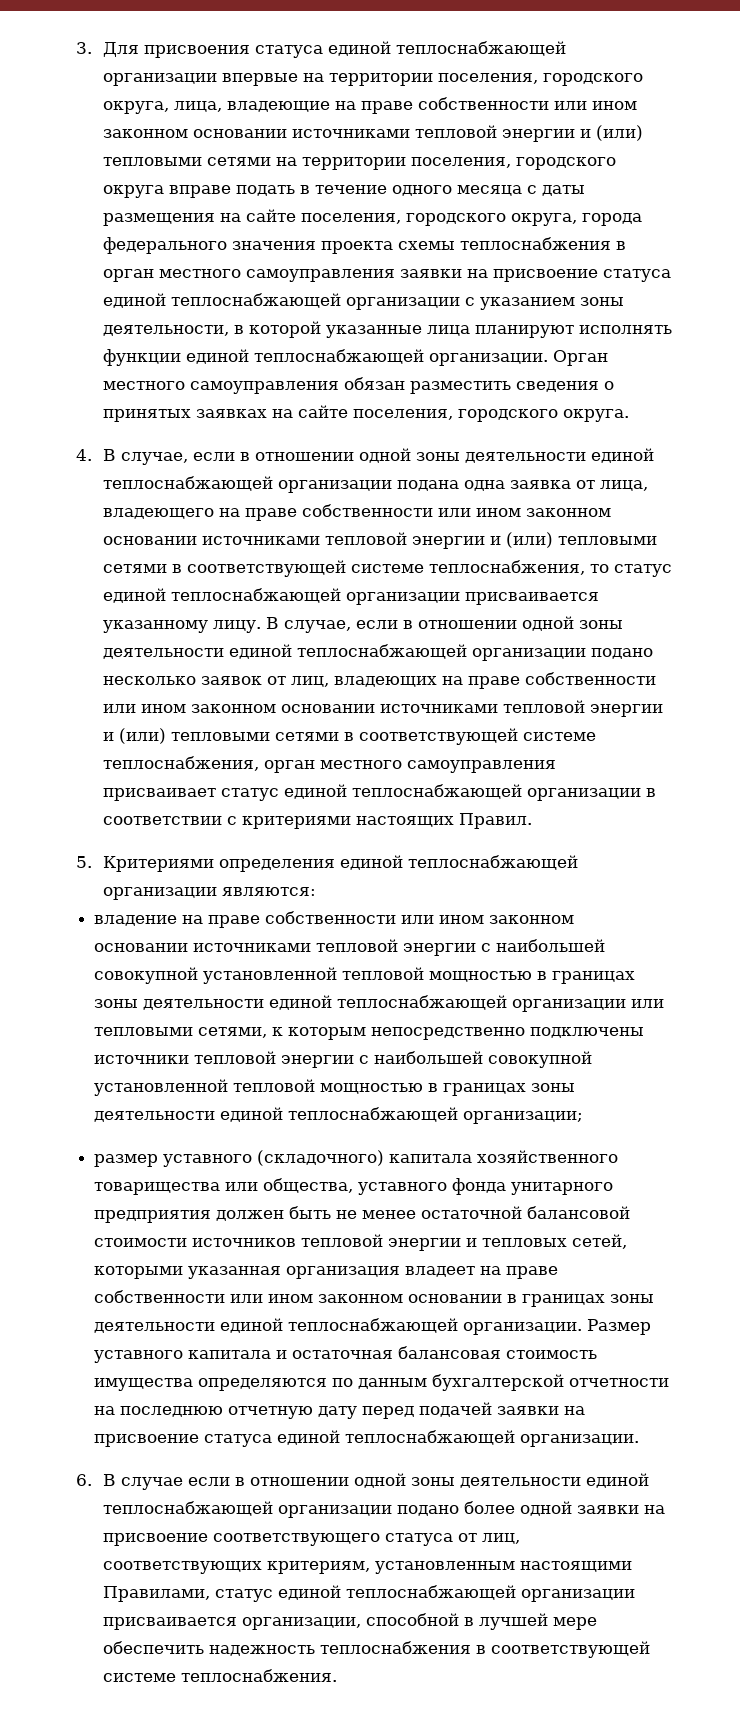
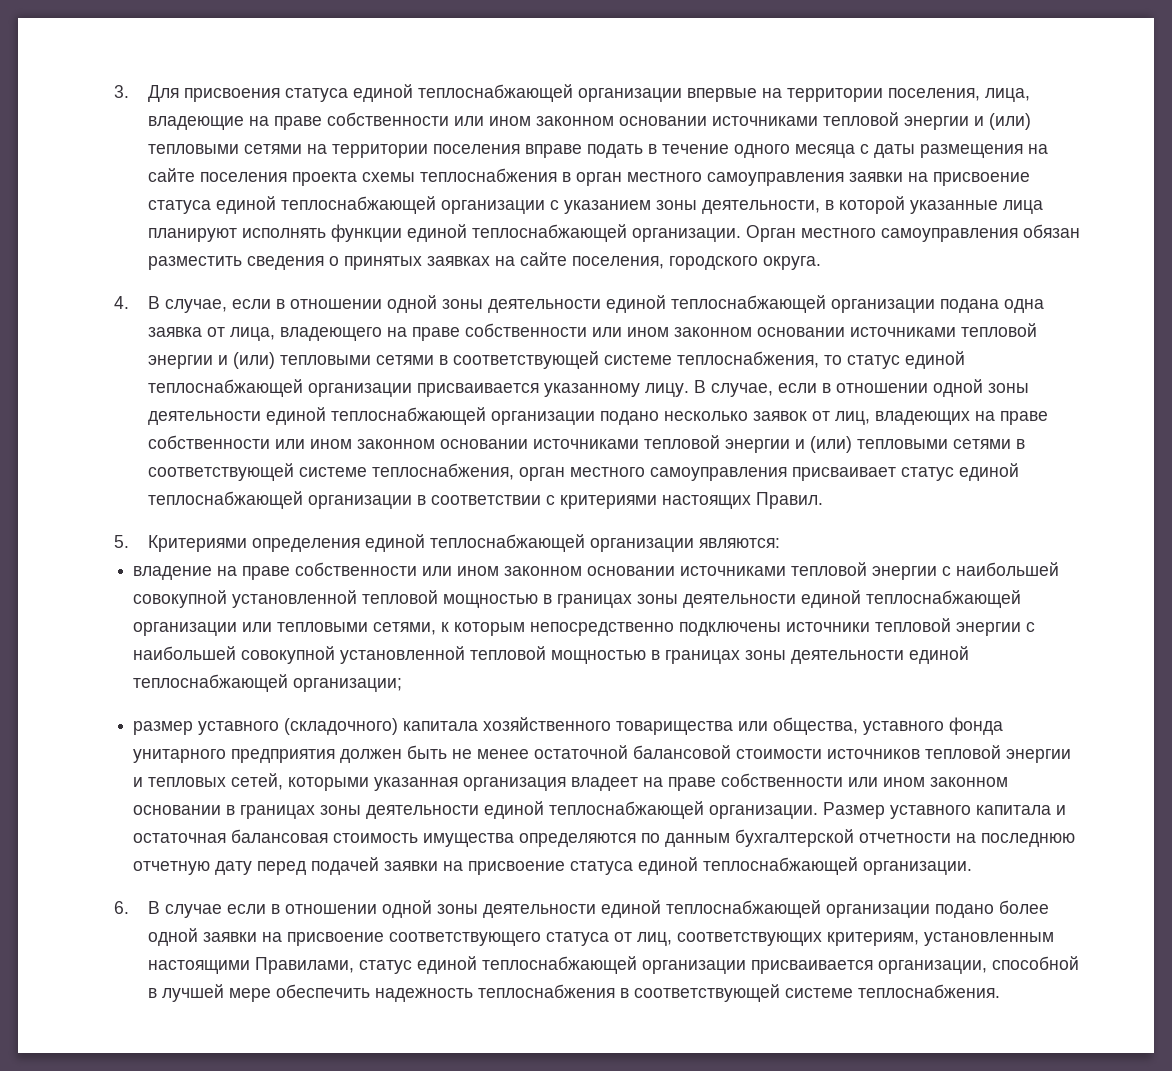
- 3. Для присвоения статуса единой теплоснабжающей организации впервые на территории поселения, городского округа, лица, владеющие на праве собственности или ином законном основании источниками тепловой энергии и (или) тепловыми сетями на территории поселения, городского округа вправе подать в течение одного месяца с даты размещения на сайте поселения, городского округа, города федерального значения проекта схемы теплоснабжения в орган местного самоуправления заявки на присвоение статуса единой теплоснабжающей организации с указанием зоны деятельности, в которой указанные лица планируют исполнять функции единой теплоснабжающей организации.
+ 3. Для присвоения статуса единой теплоснабжающей организации впервые на территории поселения, лица, владеющие на праве собственности или ином законном основании источниками тепловой энергии и (или) тепловыми сетями на территории поселения вправе подать в течение одного месяца с даты размещения на сайте поселения проекта схемы теплоснабжения в орган местного самоуправления заявки на присвоение статуса единой теплоснабжающей организации с указанием зоны деятельности, в которой указанные лица планируют исполнять функции единой теплоснабжающей организации.

